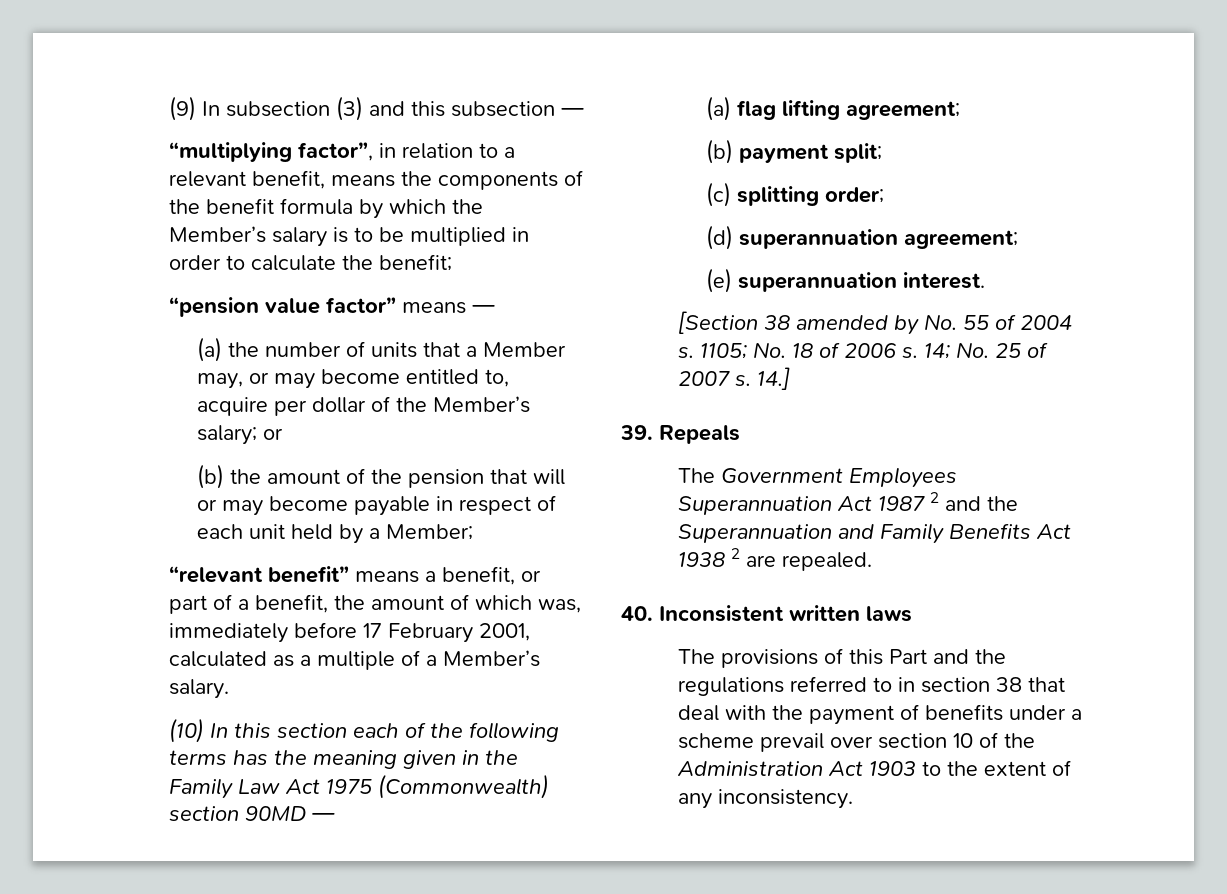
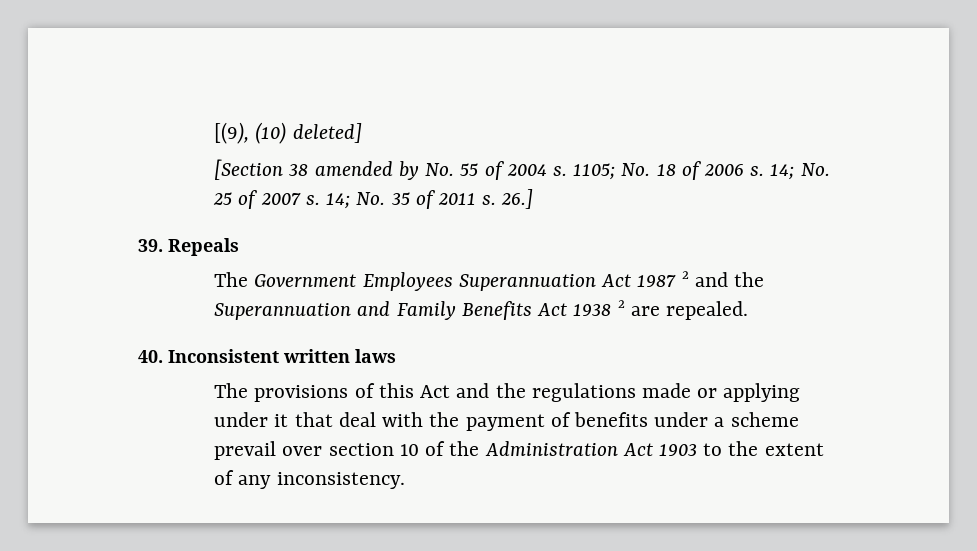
- (9) In subsection (3) and this subsection —
- “multiplying factor”, in relation to a relevant benefit, means the components of the benefit formula by which the Member’s salary is to be multiplied in order to calculate the benefit;
- “pension value factor” means —
- (a) the number of units that a Member may, or may become entitled to, acquire per dollar of the Member’s salary; or
- (b) the amount of the pension that will or may become payable in respect of each unit held by a Member;
- “relevant benefit” means a benefit, or part of a benefit, the amount of which was, immediately before 17 February 2001, calculated as a multiple of a Member’s salary.
- (10) In this section each of the following terms has the meaning given in the Family Law Act 1975 (Commonwealth) section 90MD —
- (a) flag lifting agreement;
- (b) payment split;
- (c) splitting order;
- (d) superannuation agreement;
- (e) superannuation interest.
+ [(9), (10) deleted]
- 14.]
+ 14; No. 35 of 2011 s. 26.]
- The provisions of this Part and the regulations referred to in section 38 that deal with the payment of benefits under a scheme prevail over section 10 of the Administration Act 1903 to the extent of any inconsistency.
+ The provisions of this Act and the regulations made or applying under it that deal with the payment of benefits under a scheme prevail over section 10 of the Administration Act 1903 to the extent of any inconsistency.

